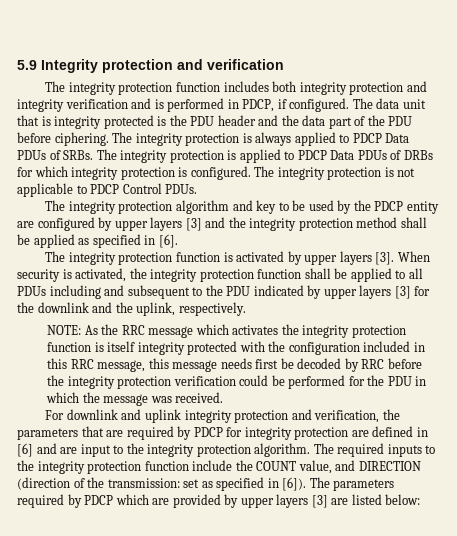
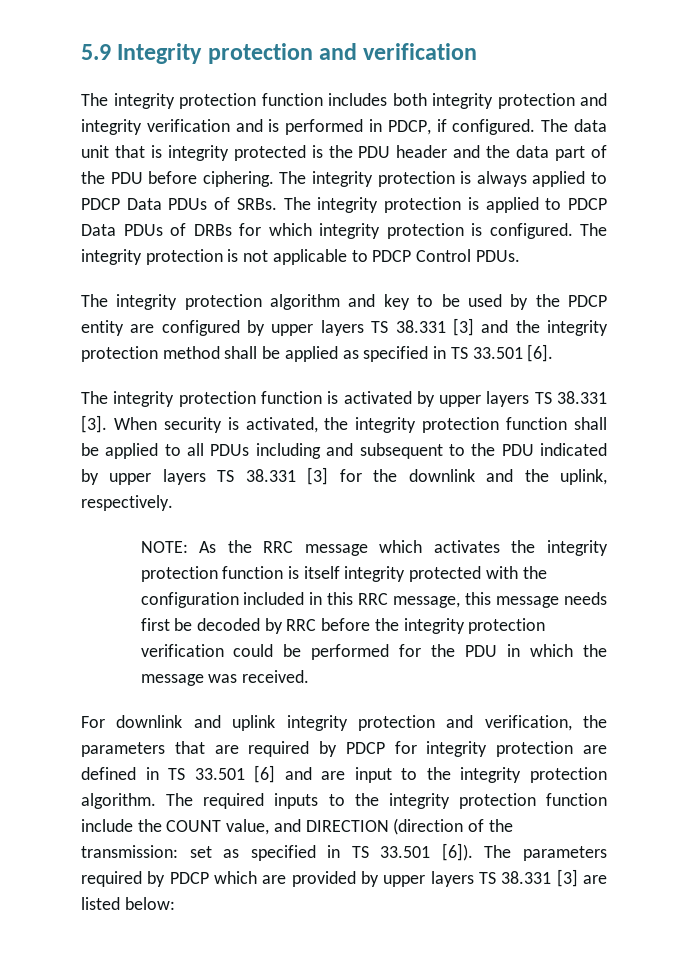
- The integrity protection algorithm and key to be used by the PDCP entity are configured by upper layers [3] and the integrity protection method shall be applied as specified in [6].
+ The integrity protection algorithm and key to be used by the PDCP entity are configured by upper layers TS 38.331 [3] and the integrity protection method shall be applied as specified in TS 33.501 [6].
- The integrity protection function is activated by upper layers [3].
+ The integrity protection function is activated by upper layers TS 38.331 [3].
- When security is activated, the integrity protection function shall be applied to all PDUs including and subsequent to the PDU indicated by upper layers [3] for the downlink and the uplink, respectively.
+ When security is activated, the integrity protection function shall be applied to all PDUs including and subsequent to the PDU indicated by upper layers TS 38.331 [3] for the downlink and the uplink, respectively.
- For downlink and uplink integrity protection and verification, the parameters that are required by PDCP for integrity protection are defined in [6] and are input to the integrity protection algorithm.
+ For downlink and uplink integrity protection and verification, the parameters that are required by PDCP for integrity protection are defined in TS 33.501 [6] and are input to the integrity protection algorithm.
- The required inputs to the integrity protection function include the COUNT value, and DIRECTION (direction of the transmission: set as specified in [6]).
+ The required inputs to the integrity protection function include the COUNT value, and DIRECTION (direction of the transmission: set as specified in TS 33.501 [6]).
- The parameters required by PDCP which are provided by upper layers [3] are listed below:
+ The parameters required by PDCP which are provided by upper layers TS 38.331 [3] are listed below:

